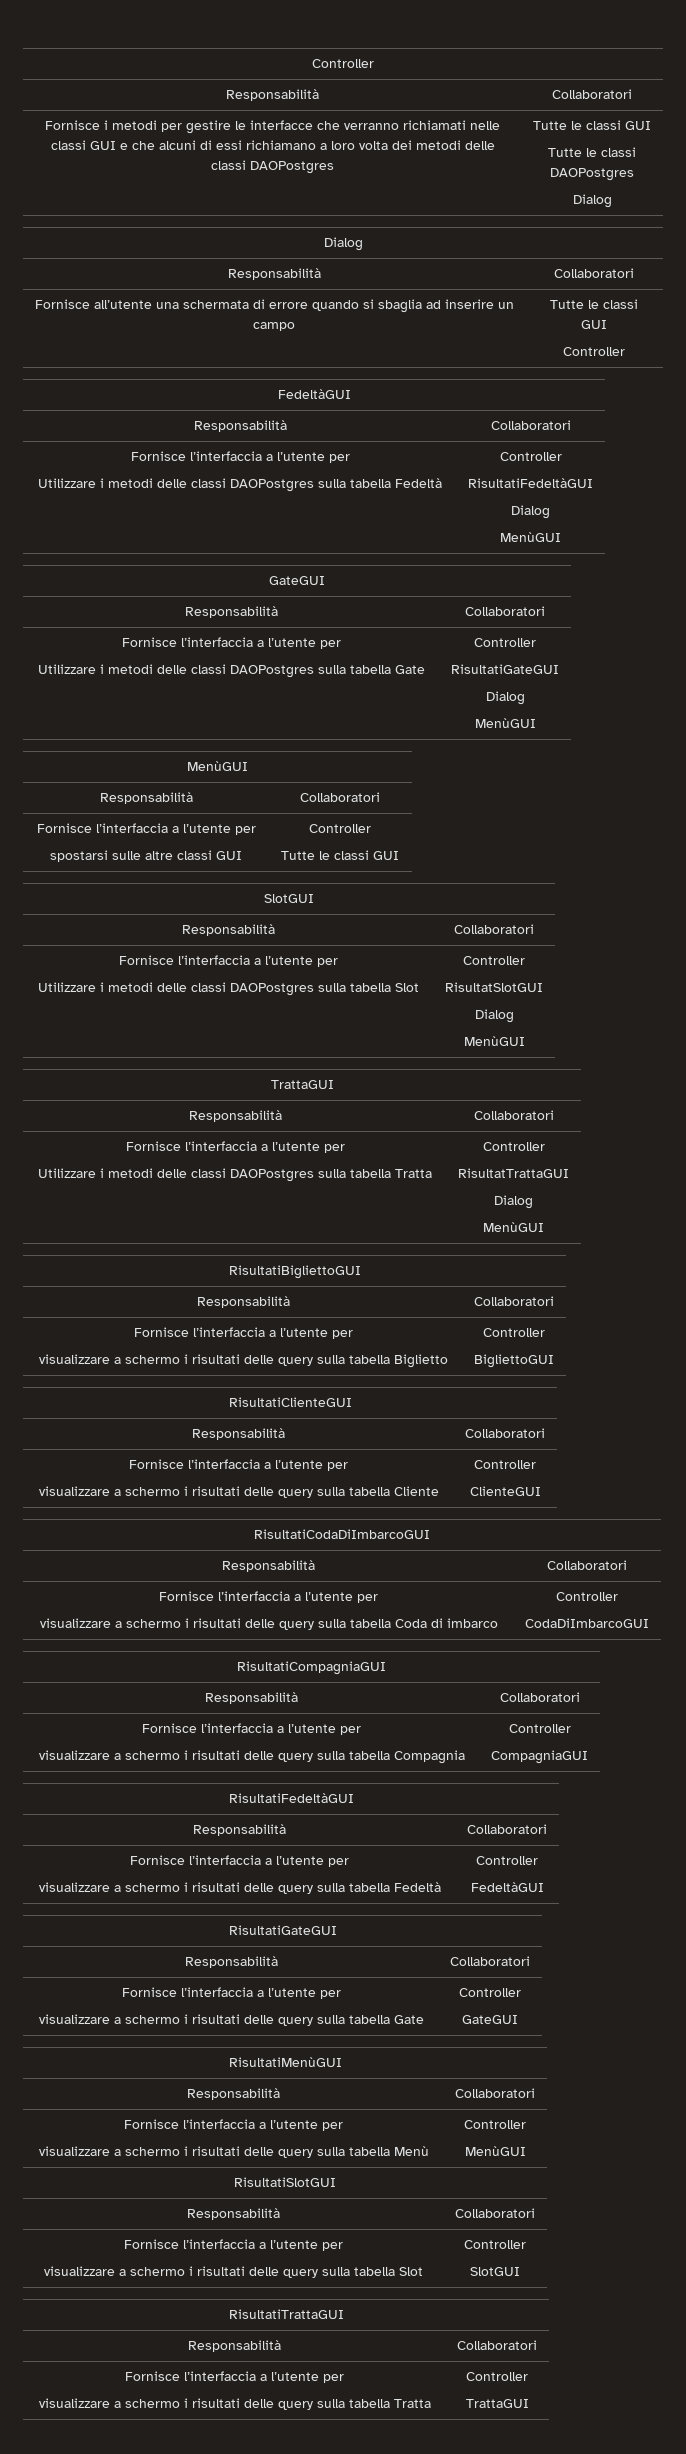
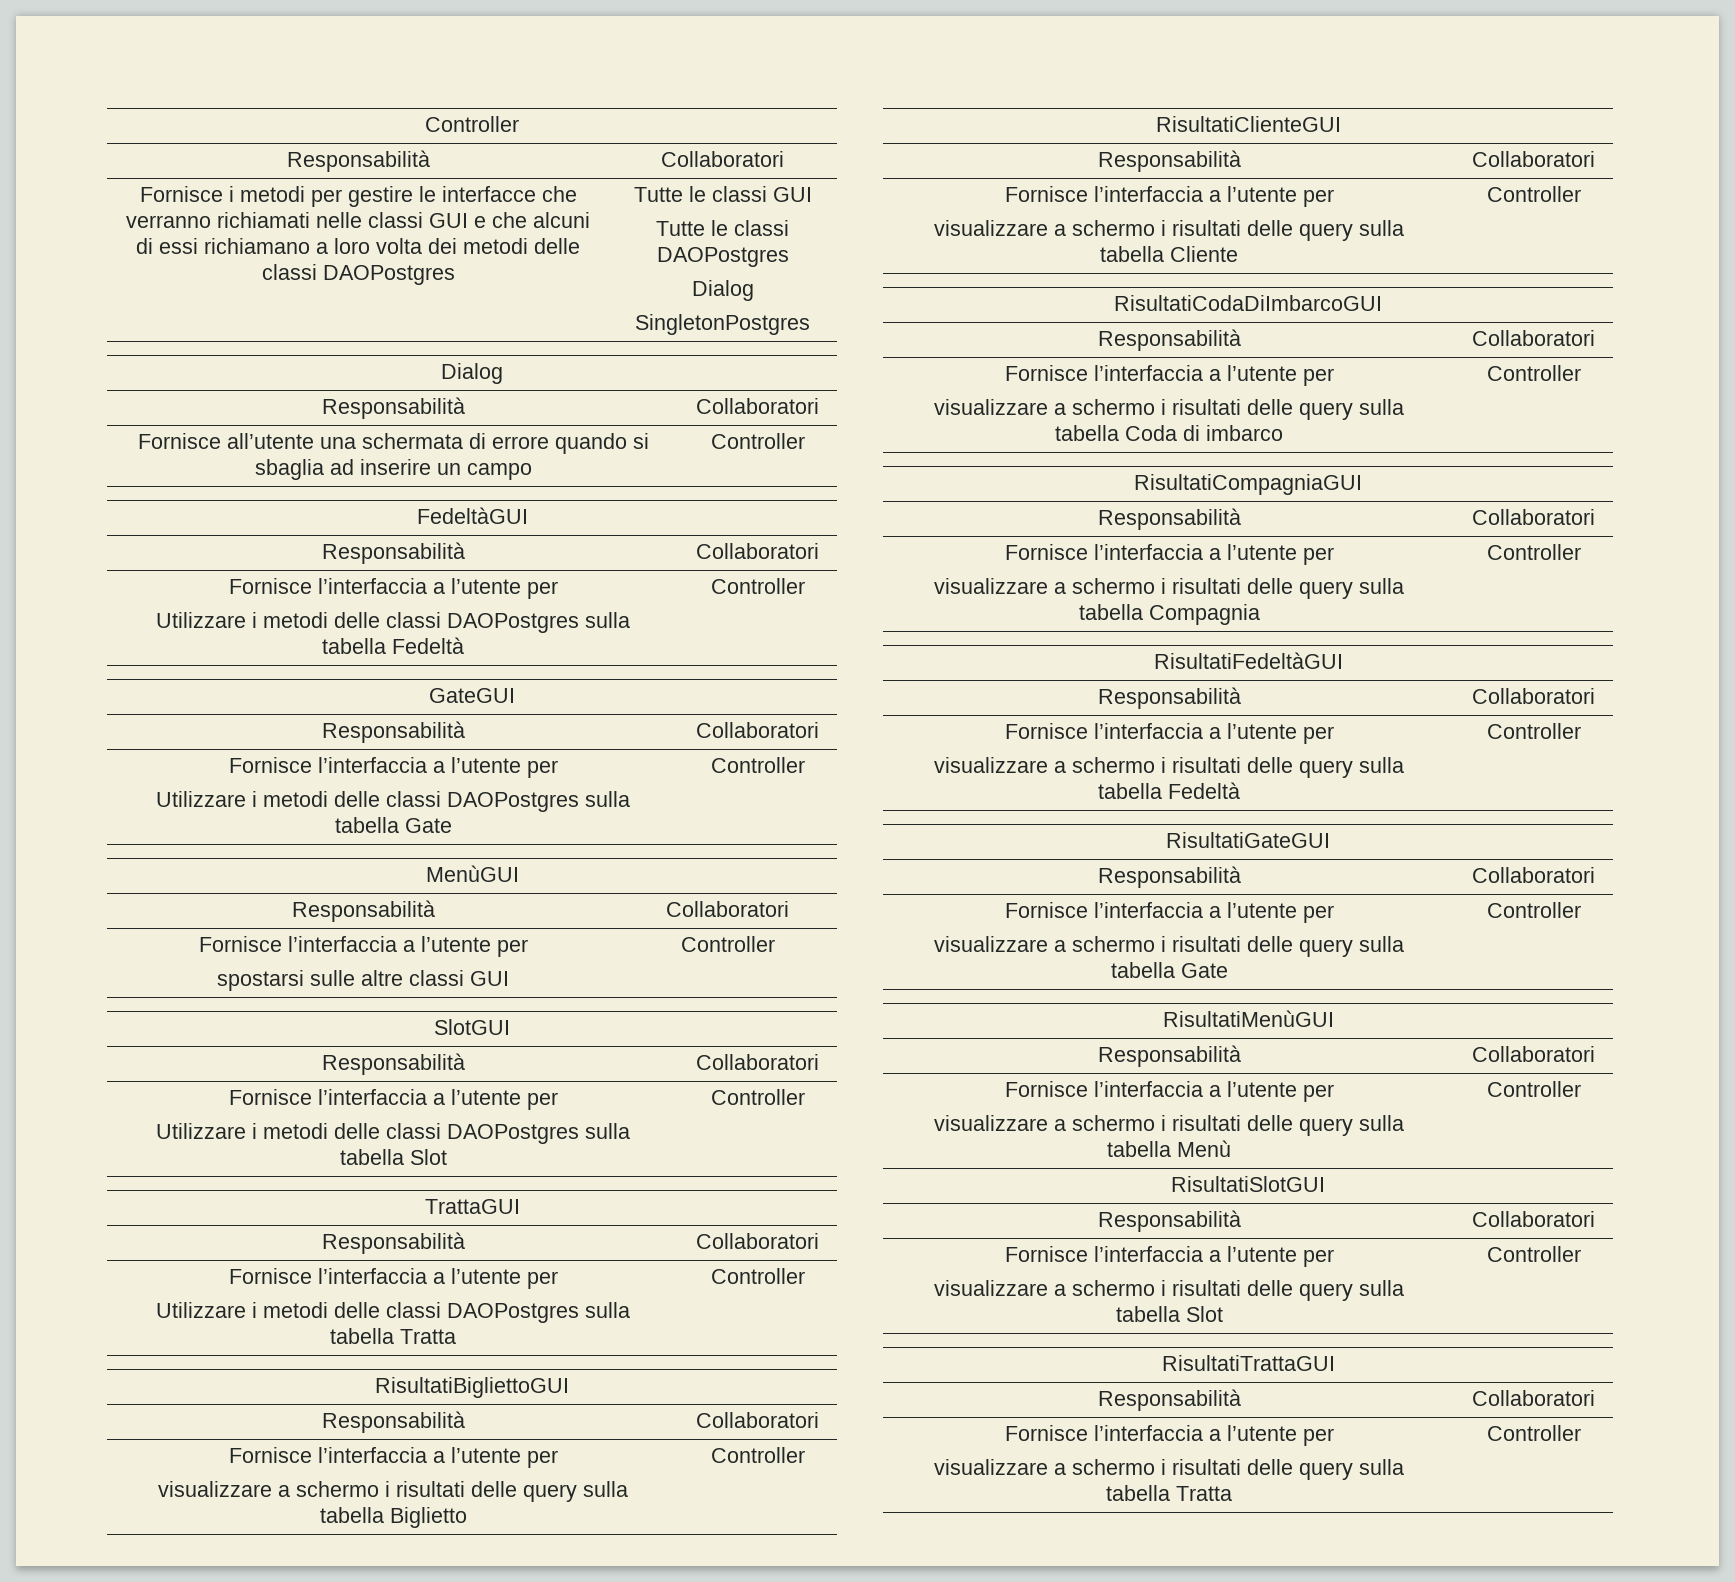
  Fornisce i metodi per gestire le interfacce che verranno richiamati nelle classi GUI e che alcuni di essi richiamano a loro volta dei metodi delle classi DAOPostgres | Tutte le classi GUI
  Tutte le classi DAOPostgres
  Dialog
+ SingletonPostgres
- Fornisce all’utente una schermata di errore quando si sbaglia ad inserire un campo | Tutte le classi GUI
- Controller
+ Fornisce all’utente una schermata di errore quando si sbaglia ad inserire un campo | Controller
  FedeltàGUI
  Responsabilità | Collaboratori
  Fornisce l’interfaccia a l’utente per
  Utilizzare i metodi delle classi DAOPostgres sulla tabella Fedeltà | Controller
- RisultatiFedeltàGUI
- Dialog
- MenùGUI
  GateGUI
  Responsabilità | Collaboratori
  Fornisce l’interfaccia a l’utente per
  Utilizzare i metodi delle classi DAOPostgres sulla tabella Gate | Controller
- RisultatiGateGUI
- Dialog
- MenùGUI
  MenùGUI
  Responsabilità | Collaboratori
  Fornisce l’interfaccia a l’utente per
  spostarsi sulle altre classi GUI | Controller
- Tutte le classi GUI
  SlotGUI
  Responsabilità | Collaboratori
  Fornisce l’interfaccia a l’utente per
  Utilizzare i metodi delle classi DAOPostgres sulla tabella Slot | Controller
- RisultatSlotGUI
- Dialog
- MenùGUI
  TrattaGUI
  Responsabilità | Collaboratori
  Fornisce l’interfaccia a l’utente per
  Utilizzare i metodi delle classi DAOPostgres sulla tabella Tratta | Controller
- RisultatTrattaGUI
- Dialog
- MenùGUI
  RisultatiBigliettoGUI
  Responsabilità | Collaboratori
  Fornisce l’interfaccia a l’utente per
  visualizzare a schermo i risultati delle query sulla tabella Biglietto | Controller
- BigliettoGUI
  RisultatiClienteGUI
  Responsabilità | Collaboratori
  Fornisce l’interfaccia a l’utente per
  visualizzare a schermo i risultati delle query sulla tabella Cliente | Controller
- ClienteGUI
  RisultatiCodaDiImbarcoGUI
  Responsabilità | Collaboratori
  Fornisce l’interfaccia a l’utente per
  visualizzare a schermo i risultati delle query sulla tabella Coda di imbarco | Controller
- CodaDiImbarcoGUI
  RisultatiCompagniaGUI
  Responsabilità | Collaboratori
  Fornisce l’interfaccia a l’utente per
  visualizzare a schermo i risultati delle query sulla tabella Compagnia | Controller
- CompagniaGUI
  RisultatiFedeltàGUI
  Responsabilità | Collaboratori
  Fornisce l’interfaccia a l’utente per
  visualizzare a schermo i risultati delle query sulla tabella Fedeltà | Controller
- FedeltàGUI
  RisultatiGateGUI
  Responsabilità | Collaboratori
  Fornisce l’interfaccia a l’utente per
  visualizzare a schermo i risultati delle query sulla tabella Gate | Controller
- GateGUI
  RisultatiMenùGUI
  Responsabilità | Collaboratori
  Fornisce l’interfaccia a l’utente per
  visualizzare a schermo i risultati delle query sulla tabella Menù | Controller
- MenùGUI
  RisultatiSlotGUI
  Responsabilità | Collaboratori
  Fornisce l’interfaccia a l’utente per
  visualizzare a schermo i risultati delle query sulla tabella Slot | Controller
- SlotGUI
  RisultatiTrattaGUI
  Responsabilità | Collaboratori
  Fornisce l’interfaccia a l’utente per
  visualizzare a schermo i risultati delle query sulla tabella Tratta | Controller
- TrattaGUI

